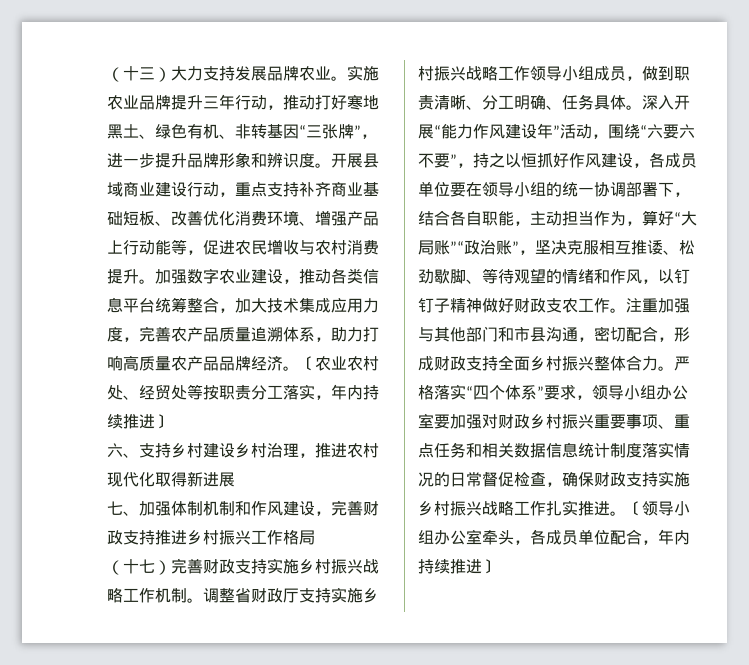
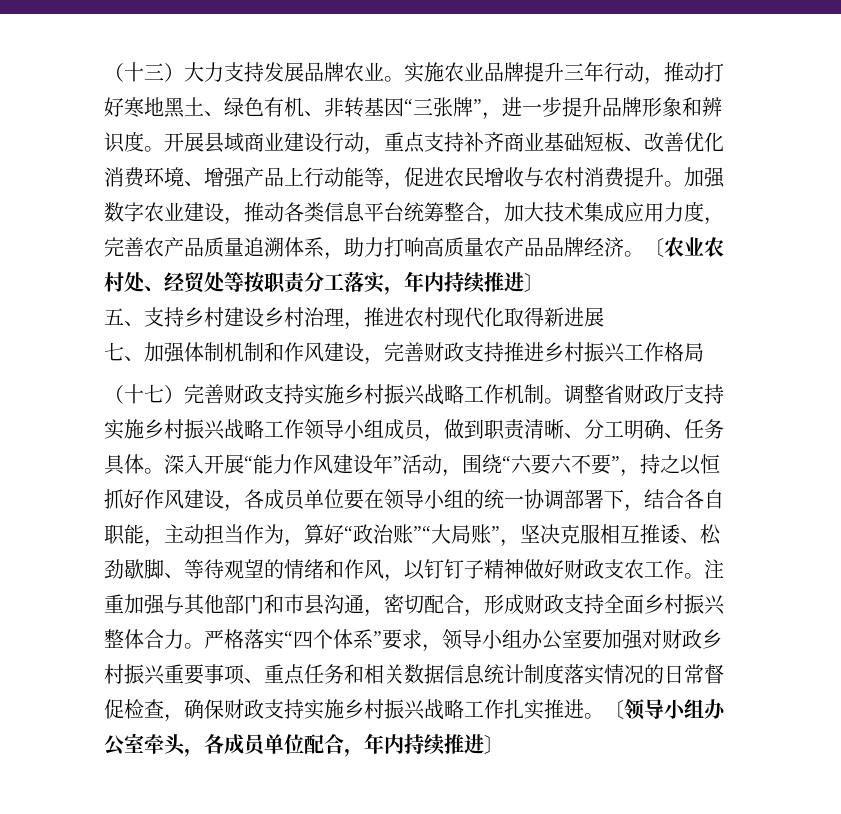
- 六、支持乡村建设乡村治理，推进农村现代化取得新进展
+ 五、支持乡村建设乡村治理，推进农村现代化取得新进展
- 深入开展“能力作风建设年”活动，围绕“六要六不要”，持之以恒抓好作风建设，各成员单位要在领导小组的统一协调部署下，结合各自职能，主动担当作为，算好“大局账”“政治账”，坚决克服相互推诿、松劲歇脚、等待观望的情绪和作风，以钉钉子精神做好财政支农工作。
+ 深入开展“能力作风建设年”活动，围绕“六要六不要”，持之以恒抓好作风建设，各成员单位要在领导小组的统一协调部署下，结合各自职能，主动担当作为，算好“政治账”“大局账”，坚决克服相互推诿、松劲歇脚、等待观望的情绪和作风，以钉钉子精神做好财政支农工作。

